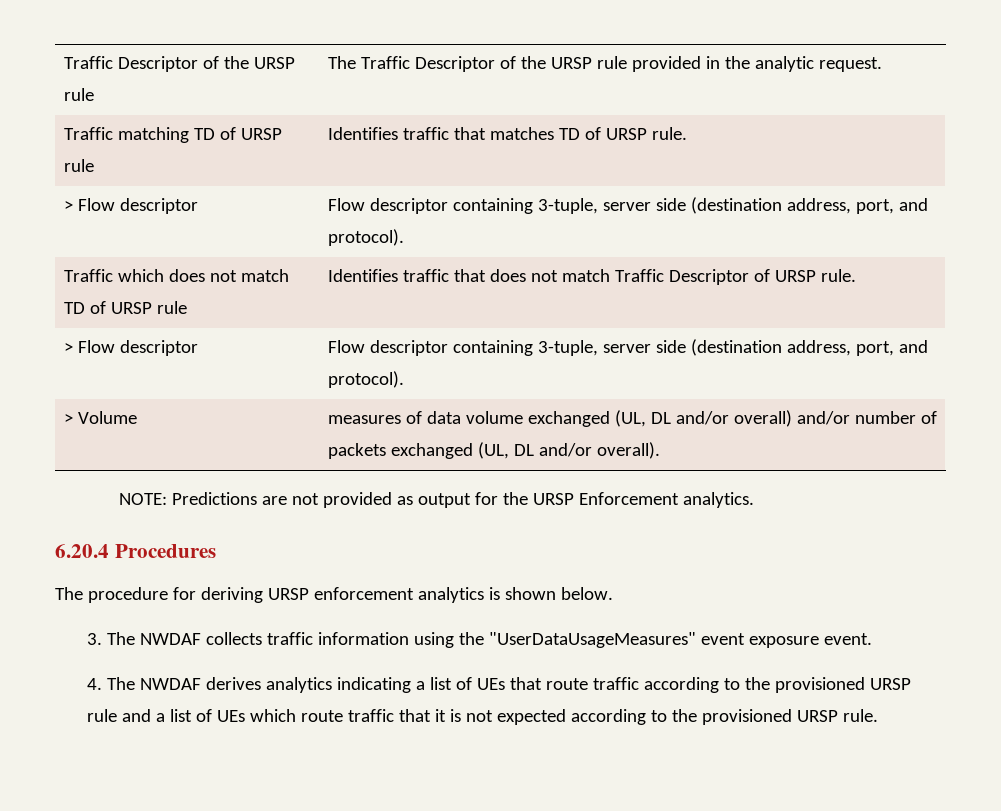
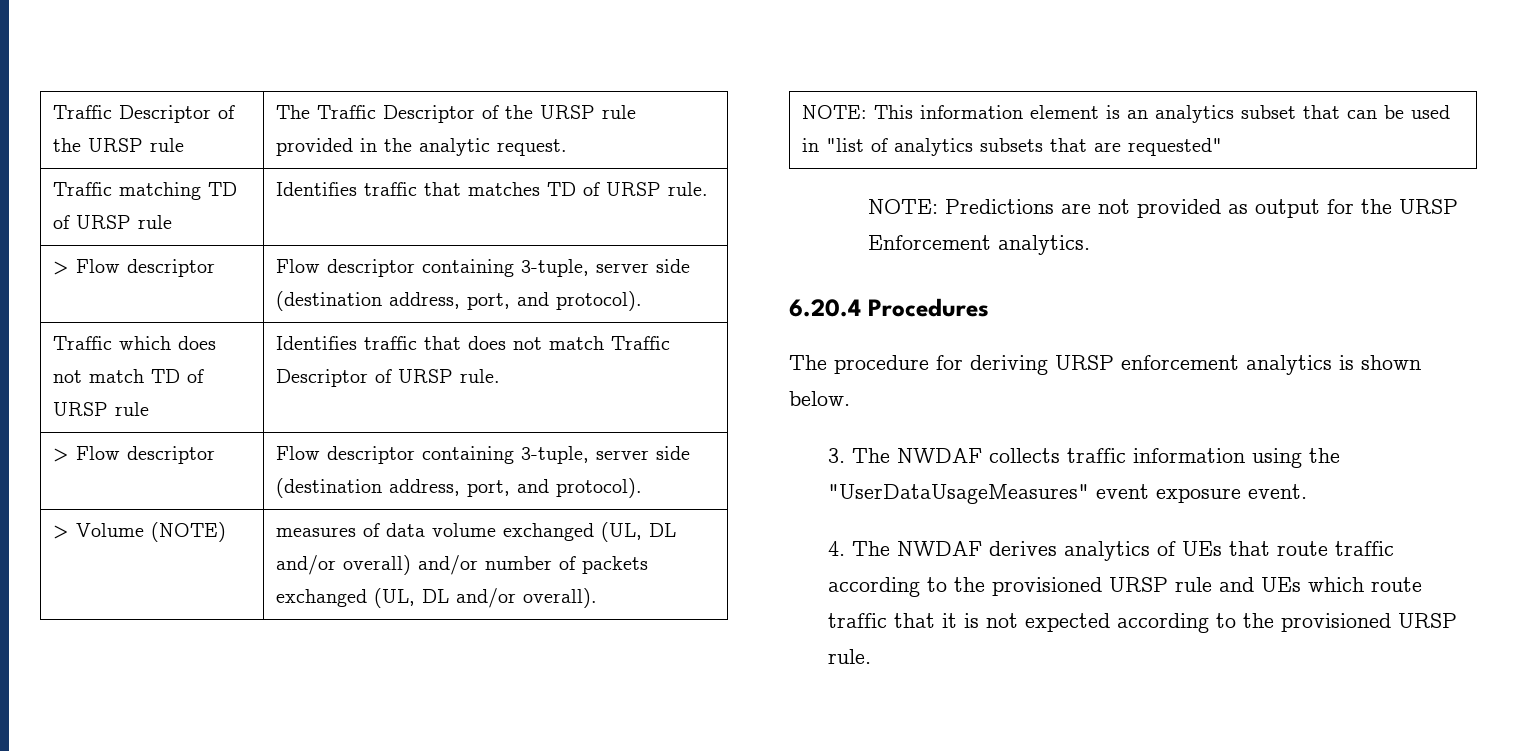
- > Volume | measures of data volume exchanged (UL, DL and/or overall) and/or number of packets exchanged (UL, DL and/or overall).
+ > Volume (NOTE) | measures of data volume exchanged (UL, DL and/or overall) and/or number of packets exchanged (UL, DL and/or overall).
+ NOTE: This information element is an analytics subset that can be used in "list of analytics subsets that are requested"
- 4. The NWDAF derives analytics indicating a list of UEs that route traffic according to the provisioned URSP rule and a list of UEs which route traffic that it is not expected according to the provisioned URSP rule.
+ 4. The NWDAF derives analytics of UEs that route traffic according to the provisioned URSP rule and UEs which route traffic that it is not expected according to the provisioned URSP rule.

